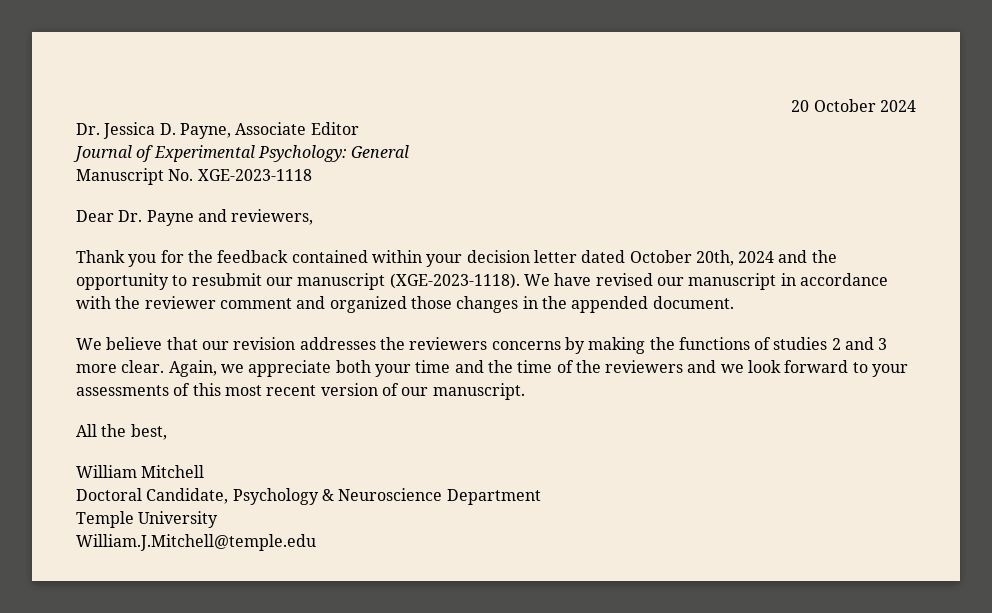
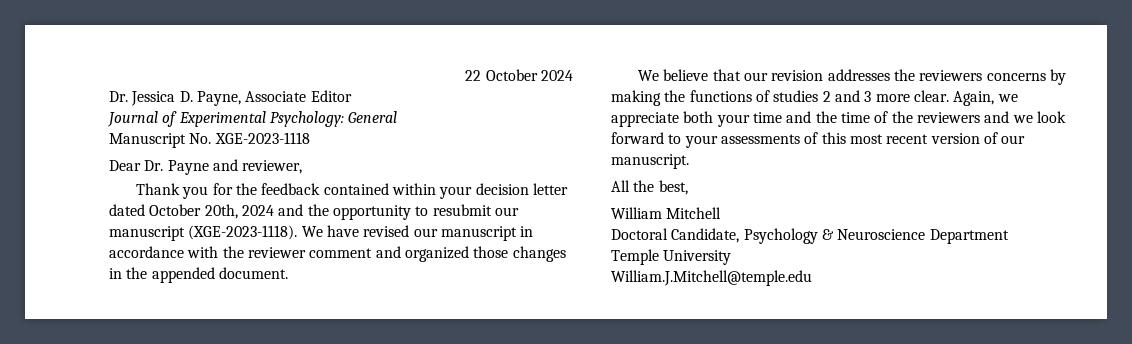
- 20 October 2024
+ 22 October 2024
- Dear Dr. Payne and reviewers,
+ Dear Dr. Payne and reviewer,

